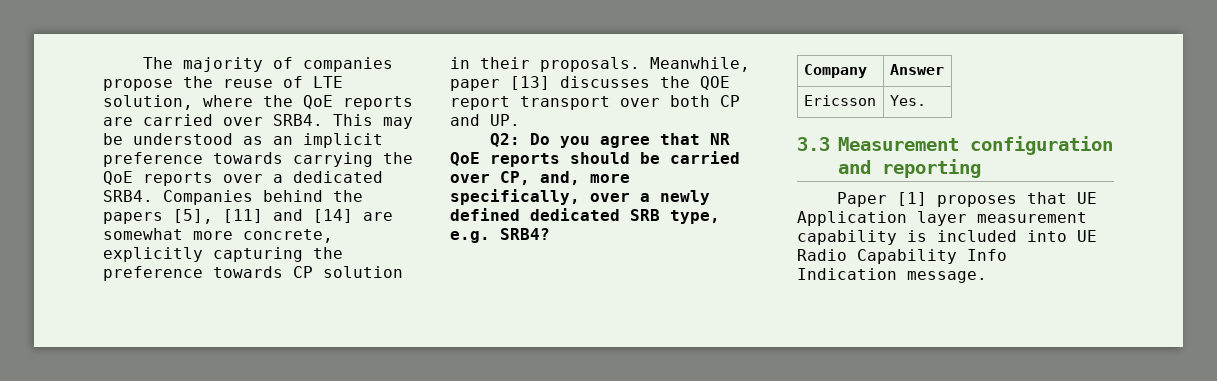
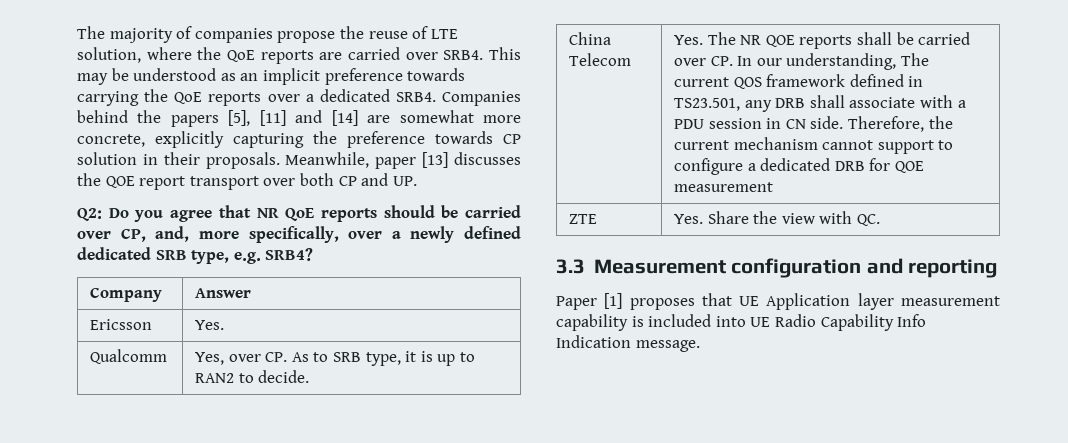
+ Qualcomm | Yes, over CP. As to SRB type, it is up to RAN2 to decide.
+ China Telecom | Yes. The NR QOE reports shall be carried over CP. In our understanding, The current QOS framework defined in TS23.501, any DRB shall associate with a PDU session in CN side. Therefore, the current mechanism cannot support to configure a dedicated DRB for QOE measurement
+ ZTE | Yes. Share the view with QC.

